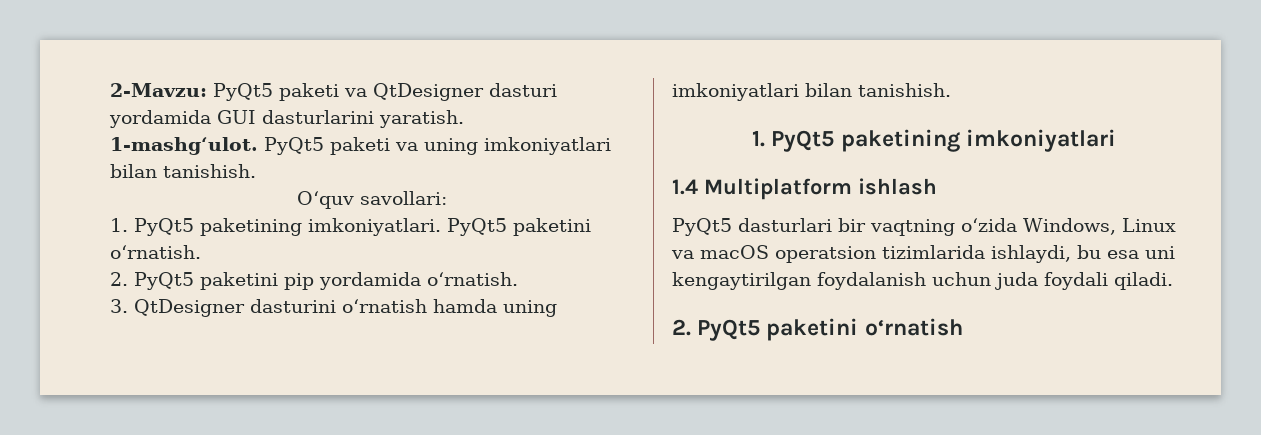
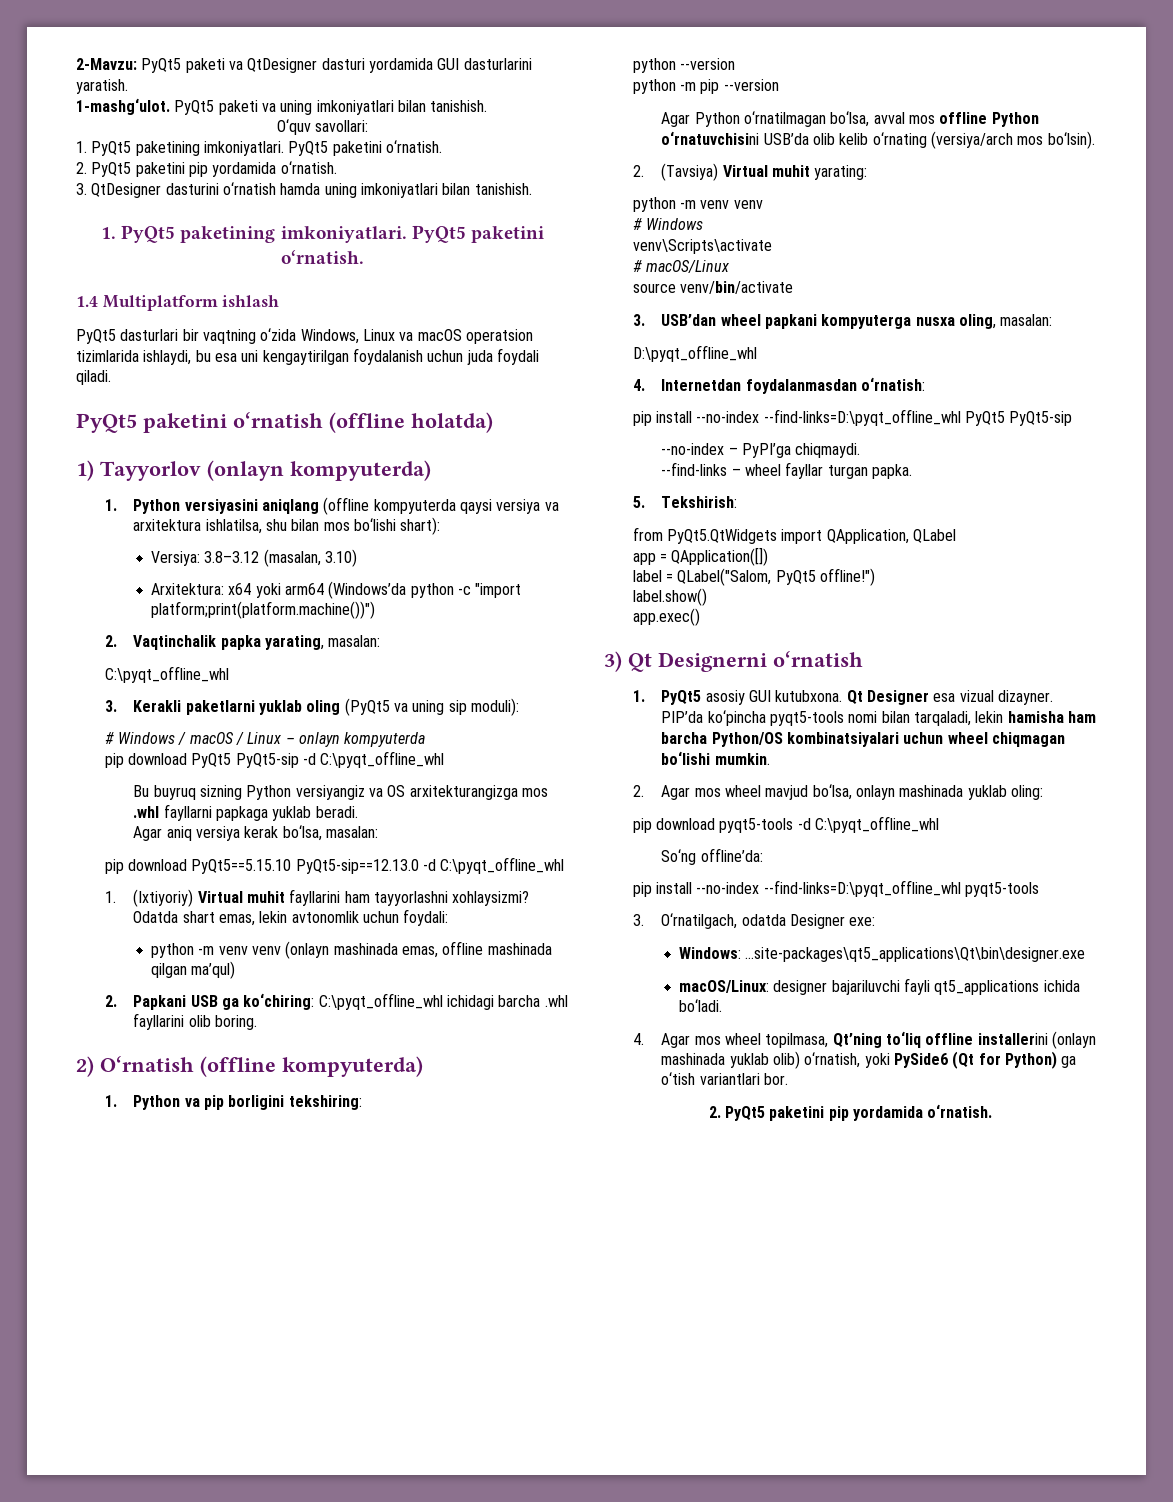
  3. QtDesigner dasturini o‘rnatish hamda uning imkoniyatlari bilan tanishish.
- 1. PyQt5 paketining imkoniyatlari
+ 1. PyQt5 paketining imkoniyatlari. PyQt5 paketini o‘rnatish.
- 2. PyQt5 paketini o‘rnatish
+ PyQt5 paketini o‘rnatish (offline holatda)
+ 1) Tayyorlov (onlayn kompyuterda)
+ 1. Python versiyasini aniqlang (offline kompyuterda qaysi versiya va arxitektura ishlatilsa, shu bilan mos bo‘lishi shart):
+ Versiya: 3.8–3.12 (masalan, 3.10)
+ Arxitektura: x64 yoki arm64 (Windows’da python -c "import platform;print(platform.machine())")
+ 2. Vaqtinchalik papka yarating, masalan:
+ C:\pyqt_offline_whl
+ 3. Kerakli paketlarni yuklab oling (PyQt5 va uning sip moduli):
+ # Windows / macOS / Linux – onlayn kompyuterda
+ pip download PyQt5 PyQt5-sip -d C:\pyqt_offline_whl
+ Bu buyruq sizning Python versiyangiz va OS arxitekturangizga mos .whl fayllarni papkaga yuklab beradi.
+ Agar aniq versiya kerak bo‘lsa, masalan:
+ pip download PyQt5==5.15.10 PyQt5-sip==12.13.0 -d C:\pyqt_offline_whl
+ 1. (Ixtiyoriy) Virtual muhit fayllarini ham tayyorlashni xohlaysizmi? Odatda shart emas, lekin avtonomlik uchun foydali:
+ python -m venv venv (onlayn mashinada emas, offline mashinada qilgan ma’qul)
+ 2. Papkani USB ga ko‘chiring: C:\pyqt_offline_whl ichidagi barcha .whl fayllarini olib boring.
+ 2) O‘rnatish (offline kompyuterda)
+ 1. Python va pip borligini tekshiring:
+ python --version
+ python -m pip --version
+ Agar Python o‘rnatilmagan bo‘lsa, avval mos offline Python o‘rnatuvchisini USB’da olib kelib o‘rnating (versiya/arch mos bo‘lsin).
+ 2. (Tavsiya) Virtual muhit yarating:
+ python -m venv venv
+ # Windows
+ venv\Scripts\activate
+ # macOS/Linux
+ source venv/bin/activate
+ 3. USB’dan wheel papkani kompyuterga nusxa oling, masalan:
+ D:\pyqt_offline_whl
+ 4. Internetdan foydalanmasdan o‘rnatish:
+ pip install --no-index --find-links=D:\pyqt_offline_whl PyQt5 PyQt5-sip
+ --no-index – PyPI’ga chiqmaydi.
+ --find-links – wheel fayllar turgan papka.
+ 5. Tekshirish:
+ from PyQt5.QtWidgets import QApplication, QLabel
+ app = QApplication([])
+ label = QLabel("Salom, PyQt5 offline!")
+ label.show()
+ app.exec()
+ 3) Qt Designerni o‘rnatish
+ 1. PyQt5 asosiy GUI kutubxona. Qt Designer esa vizual dizayner. PIP’da ko‘pincha pyqt5-tools nomi bilan tarqaladi, lekin hamisha ham barcha Python/OS kombinatsiyalari uchun wheel chiqmagan bo‘lishi mumkin.
+ 2. Agar mos wheel mavjud bo‘lsa, onlayn mashinada yuklab oling:
+ pip download pyqt5-tools -d C:\pyqt_offline_whl
+ So‘ng offline’da:
+ pip install --no-index --find-links=D:\pyqt_offline_whl pyqt5-tools
+ 3. O‘rnatilgach, odatda Designer exe:
+ Windows: ...site-packages\qt5_applications\Qt\bin\designer.exe
+ macOS/Linux: designer bajariluvchi fayli qt5_applications ichida bo‘ladi.
+ 4. Agar mos wheel topilmasa, Qt’ning to‘liq offline installerini (onlayn mashinada yuklab olib) o‘rnatish, yoki PySide6 (Qt for Python) ga o‘tish variantlari bor.
+ 2. PyQt5 paketini pip yordamida o‘rnatish.

